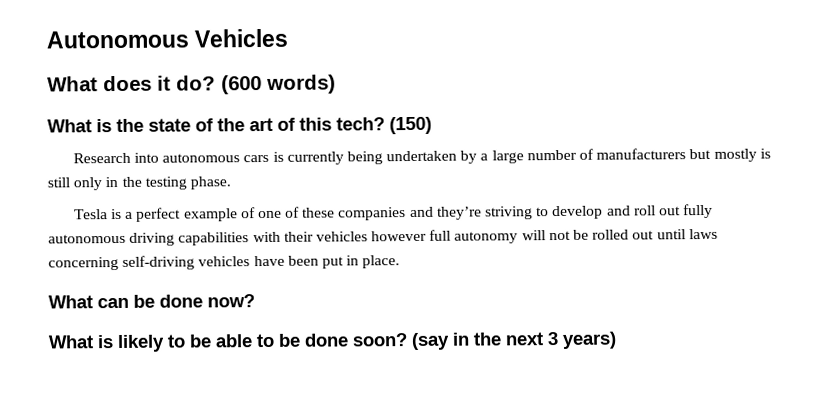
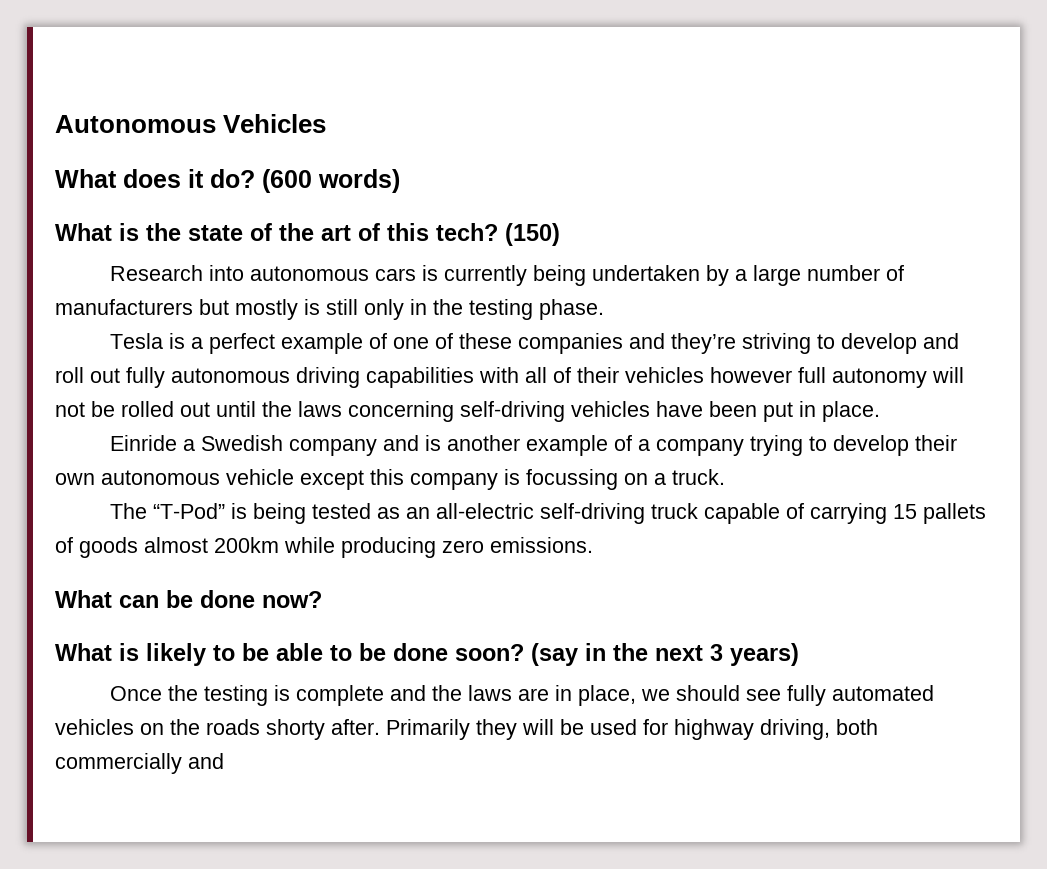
- Tesla is a perfect example of one of these companies and they’re striving to develop and roll out fully autonomous driving capabilities with their vehicles however full autonomy will not be rolled out until laws concerning self-driving vehicles have been put in place.
+ Tesla is a perfect example of one of these companies and they’re striving to develop and roll out fully autonomous driving capabilities with all of their vehicles however full autonomy will not be rolled out until the laws concerning self-driving vehicles have been put in place.
+ Einride a Swedish company and is another example of a company trying to develop their own autonomous vehicle except this company is focussing on a truck.
+ The “T-Pod” is being tested as an all-electric self-driving truck capable of carrying 15 pallets of goods almost 200km while producing zero emissions.
+ Once the testing is complete and the laws are in place, we should see fully automated vehicles on the roads shorty after. Primarily they will be used for highway driving, both commercially and

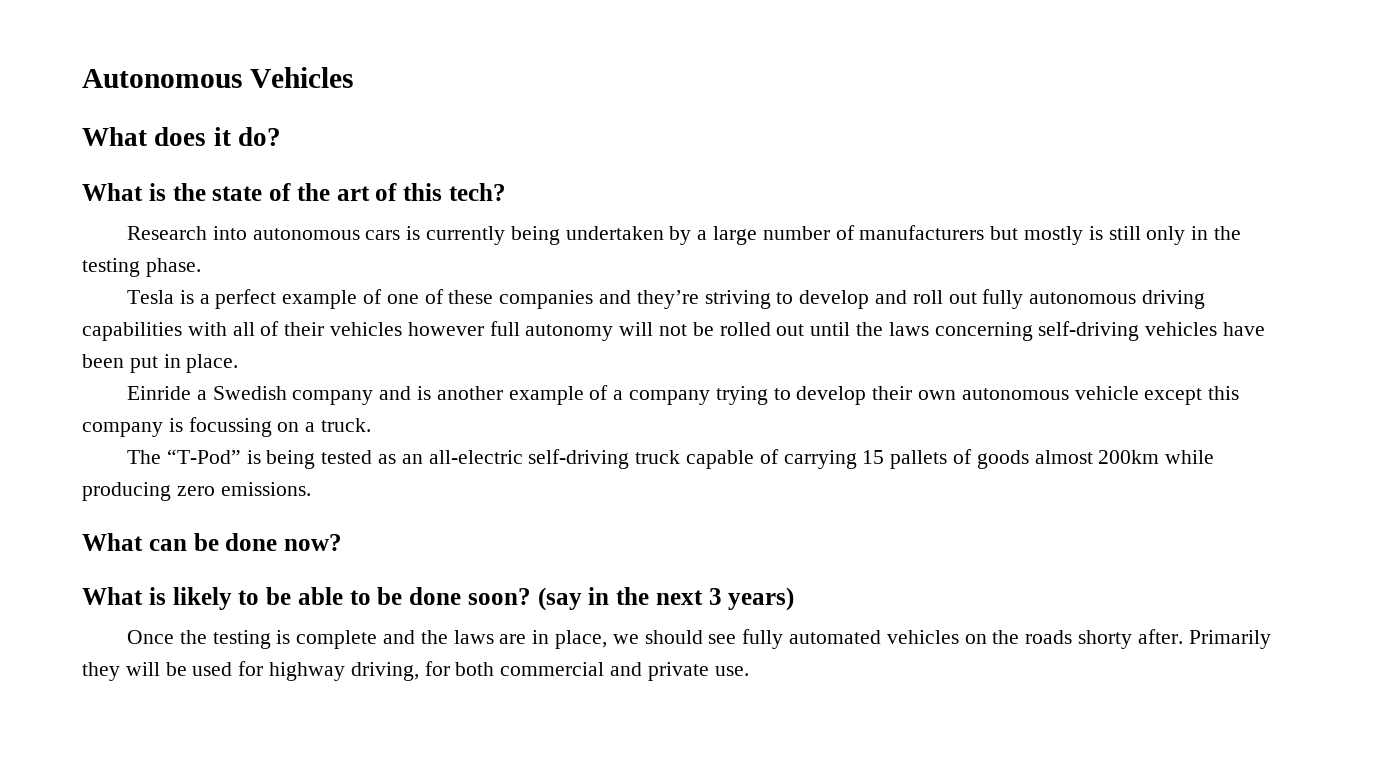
- (600 words)
- (150)
- Primarily they will be used for highway driving, both commercially and
+ Primarily they will be used for highway driving, for both commercial and private use.

